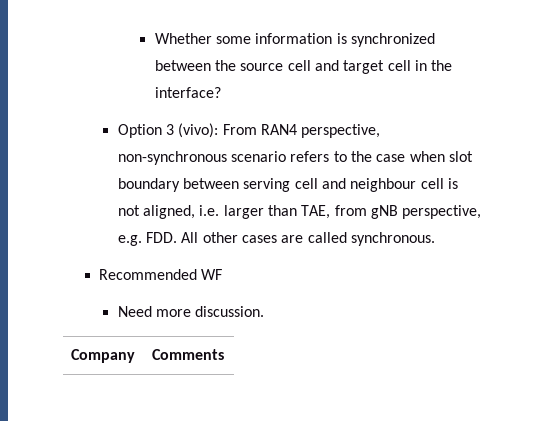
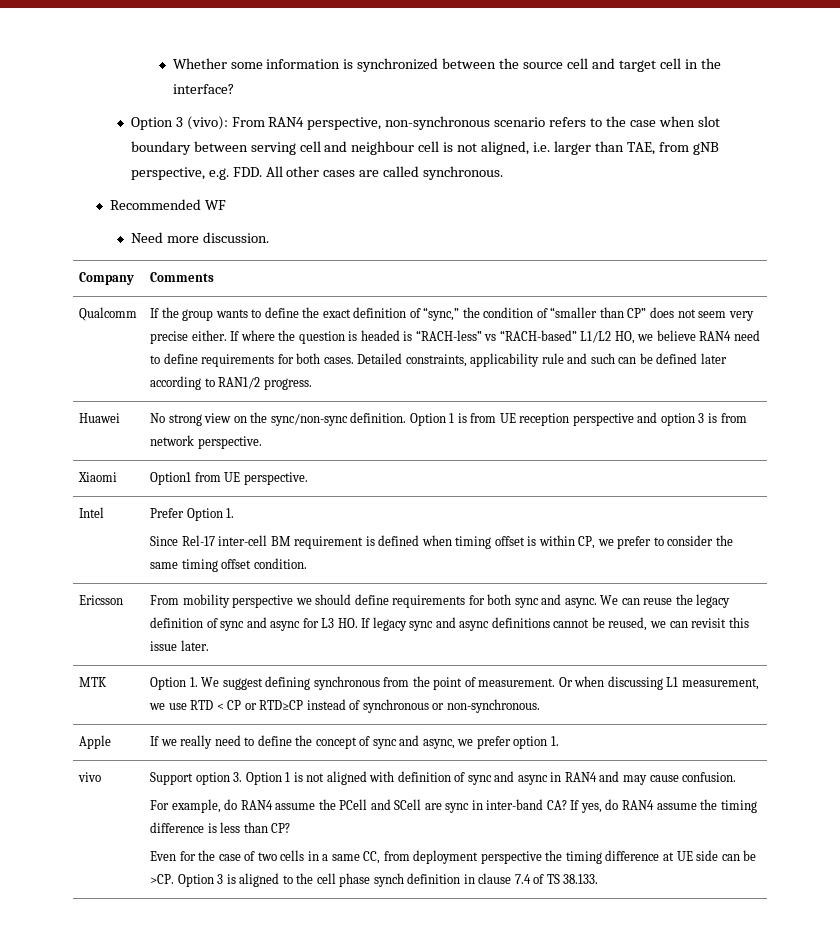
+ Qualcomm | If the group wants to define the exact definition of “sync,” the condition of “smaller than CP” does not seem very precise either. If where the question is headed is “RACH-less” vs “RACH-based” L1/L2 HO, we believe RAN4 need to define requirements for both cases. Detailed constraints, applicability rule and such can be defined later according to RAN1/2 progress.
+ Huawei | No strong view on the sync/non-sync definition. Option 1 is from UE reception perspective and option 3 is from network perspective.
+ Xiaomi | Option1 from UE perspective.
+ Intel | Prefer Option 1.
+ Since Rel-17 inter-cell BM requirement is defined when timing offset is within CP, we prefer to consider the same timing offset condition.
+ Ericsson | From mobility perspective we should define requirements for both sync and async. We can reuse the legacy definition of sync and async for L3 HO. If legacy sync and async definitions cannot be reused, we can revisit this issue later.
+ MTK | Option 1. We suggest defining synchronous from the point of measurement. Or when discussing L1 measurement, we use RTD < CP or RTD≥CP instead of synchronous or non-synchronous.
+ Apple | If we really need to define the concept of sync and async, we prefer option 1.
+ vivo | Support option 3. Option 1 is not aligned with definition of sync and async in RAN4 and may cause confusion.
+ For example, do RAN4 assume the PCell and SCell are sync in inter-band CA? If yes, do RAN4 assume the timing difference is less than CP?
+ Even for the case of two cells in a same CC, from deployment perspective the timing difference at UE side can be >CP. Option 3 is aligned to the cell phase synch definition in clause 7.4 of TS 38.133.

